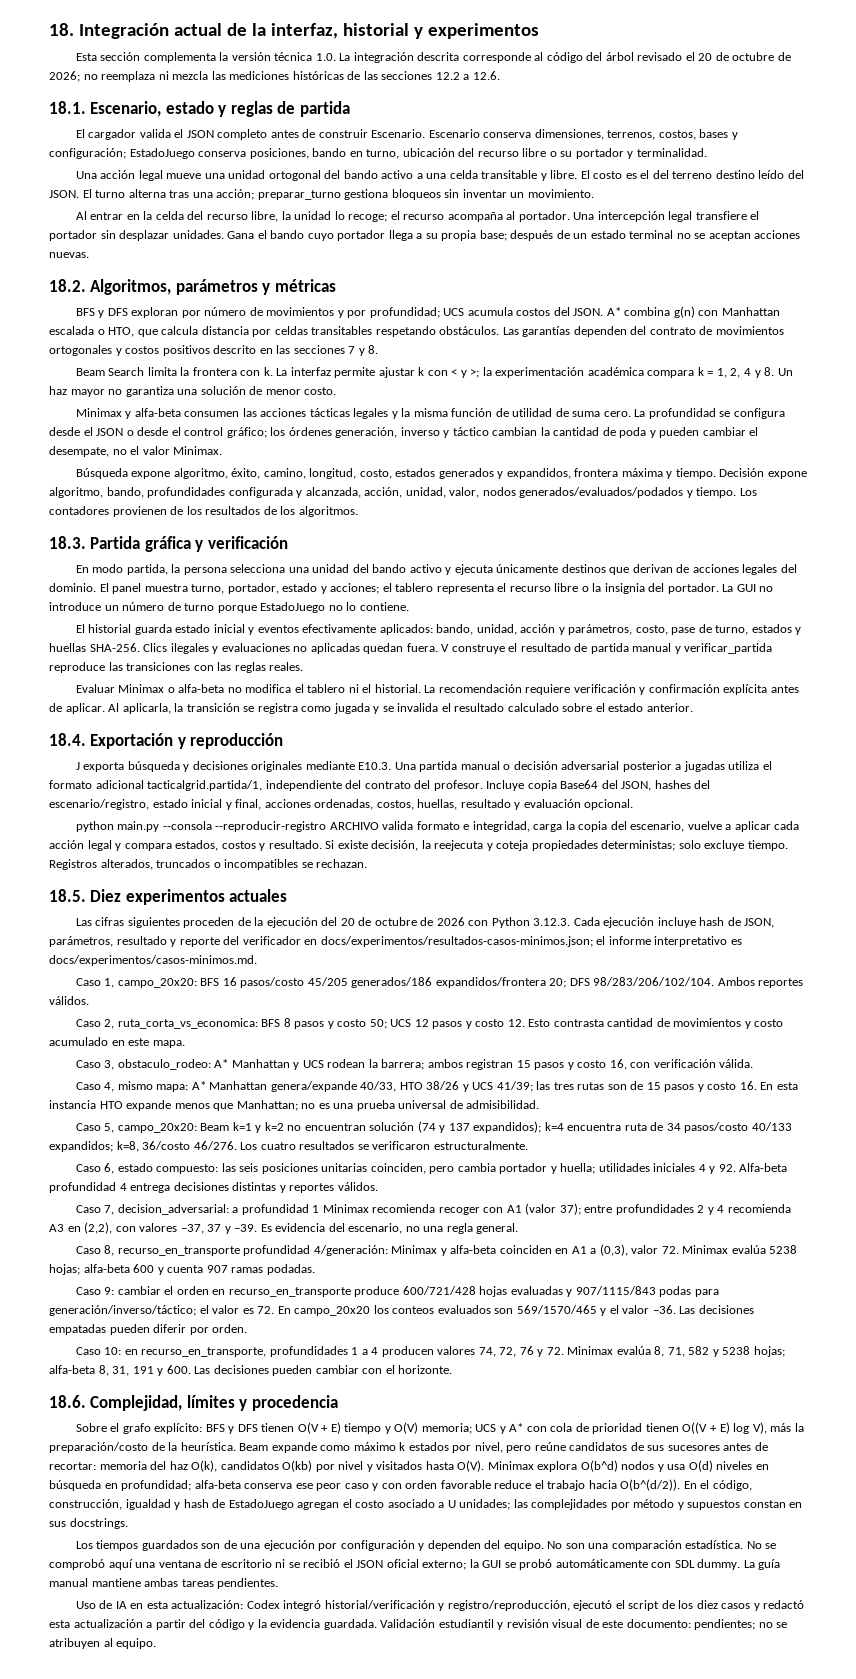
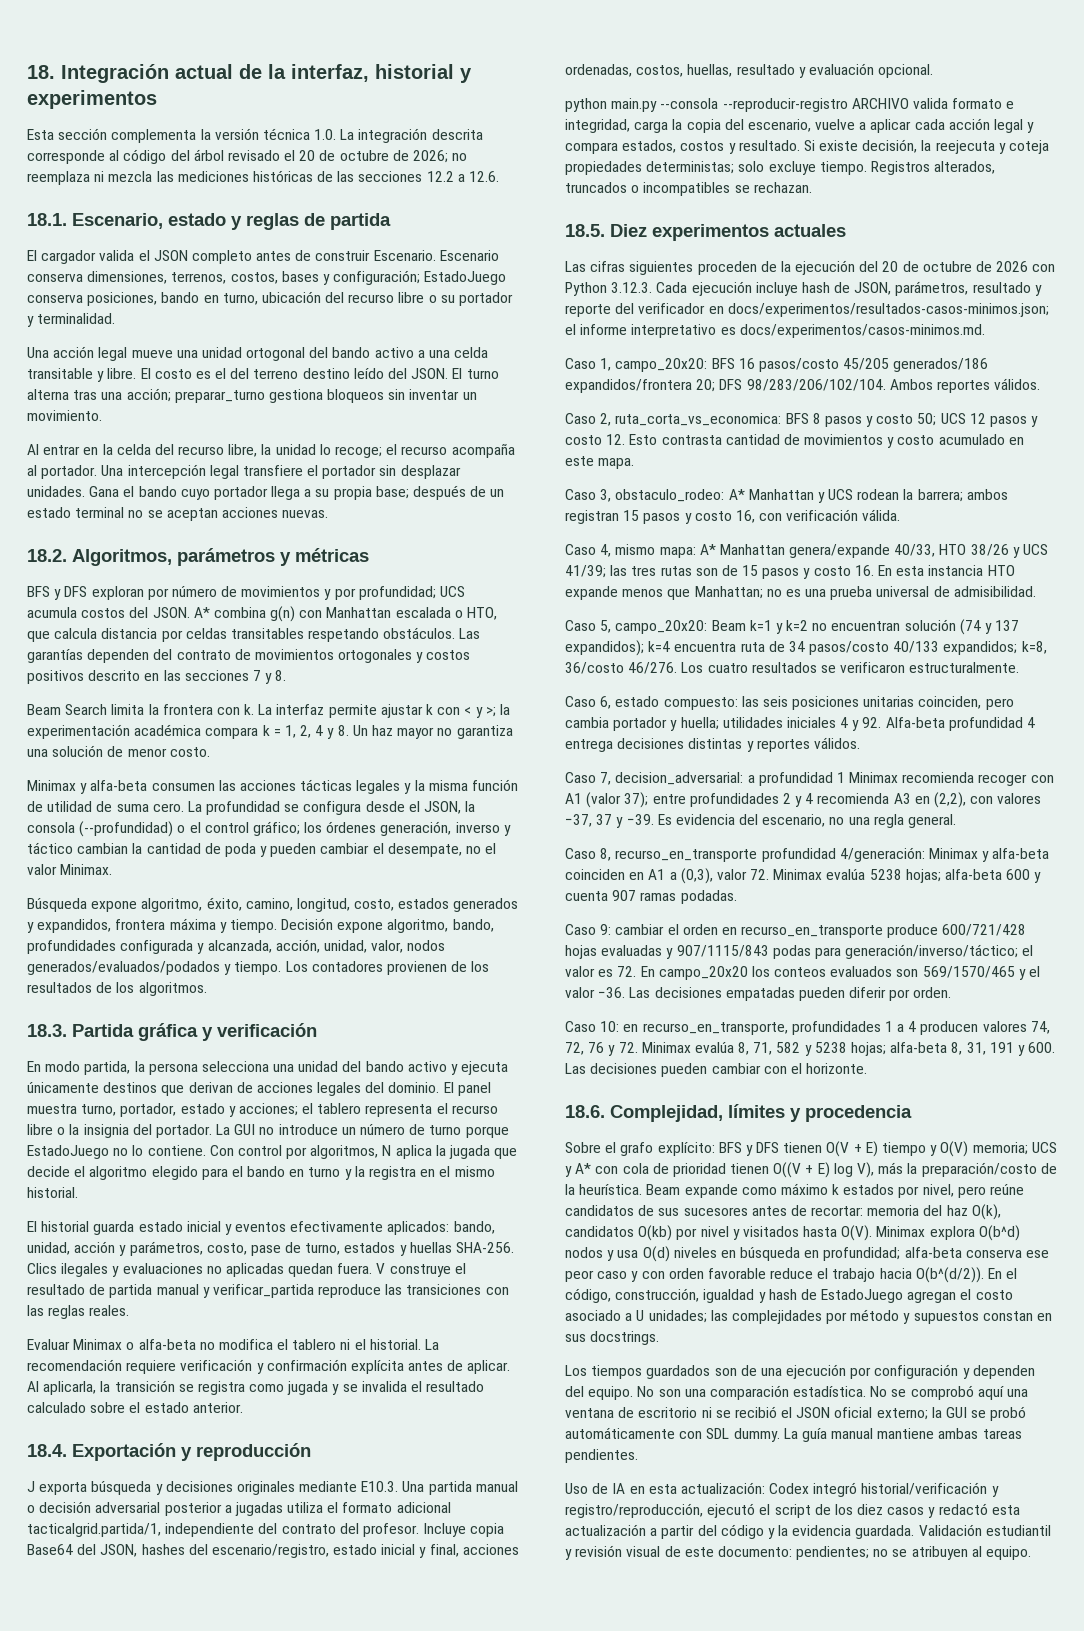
- La profundidad se configura desde el JSON o desde el control gráfico; los órdenes generación, inverso y táctico cambian la cantidad de poda y pueden cambiar el desempate, no el valor Minimax.
+ La profundidad se configura desde el JSON, la consola (--profundidad) o el control gráfico; los órdenes generación, inverso y táctico cambian la cantidad de poda y pueden cambiar el desempate, no el valor Minimax.
+ Con control por algoritmos, N aplica la jugada que decide el algoritmo elegido para el bando en turno y la registra en el mismo historial.

